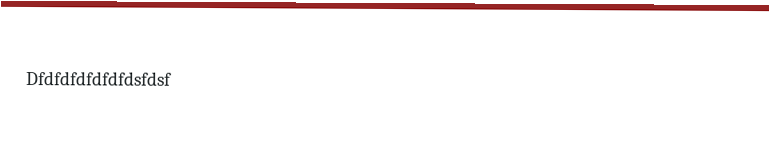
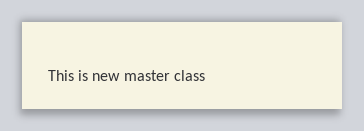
- Dfdfdfdfdfdfdsfdsf
+ This is new master class

